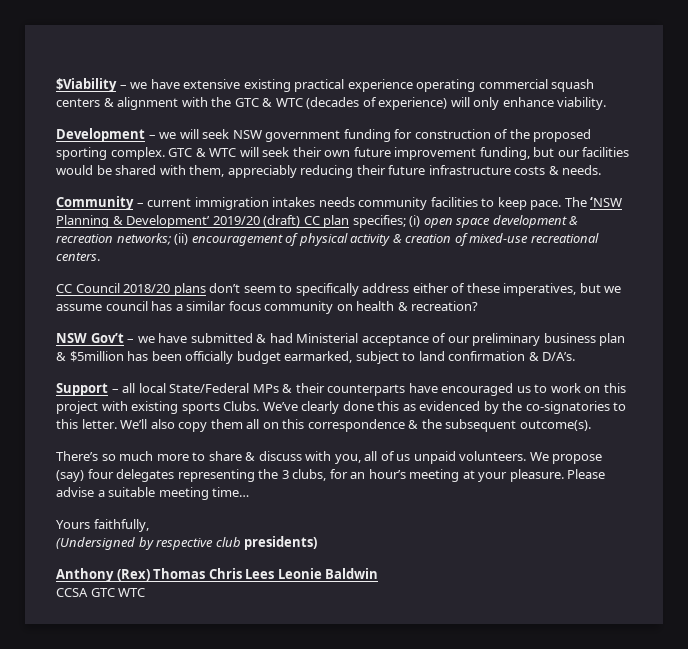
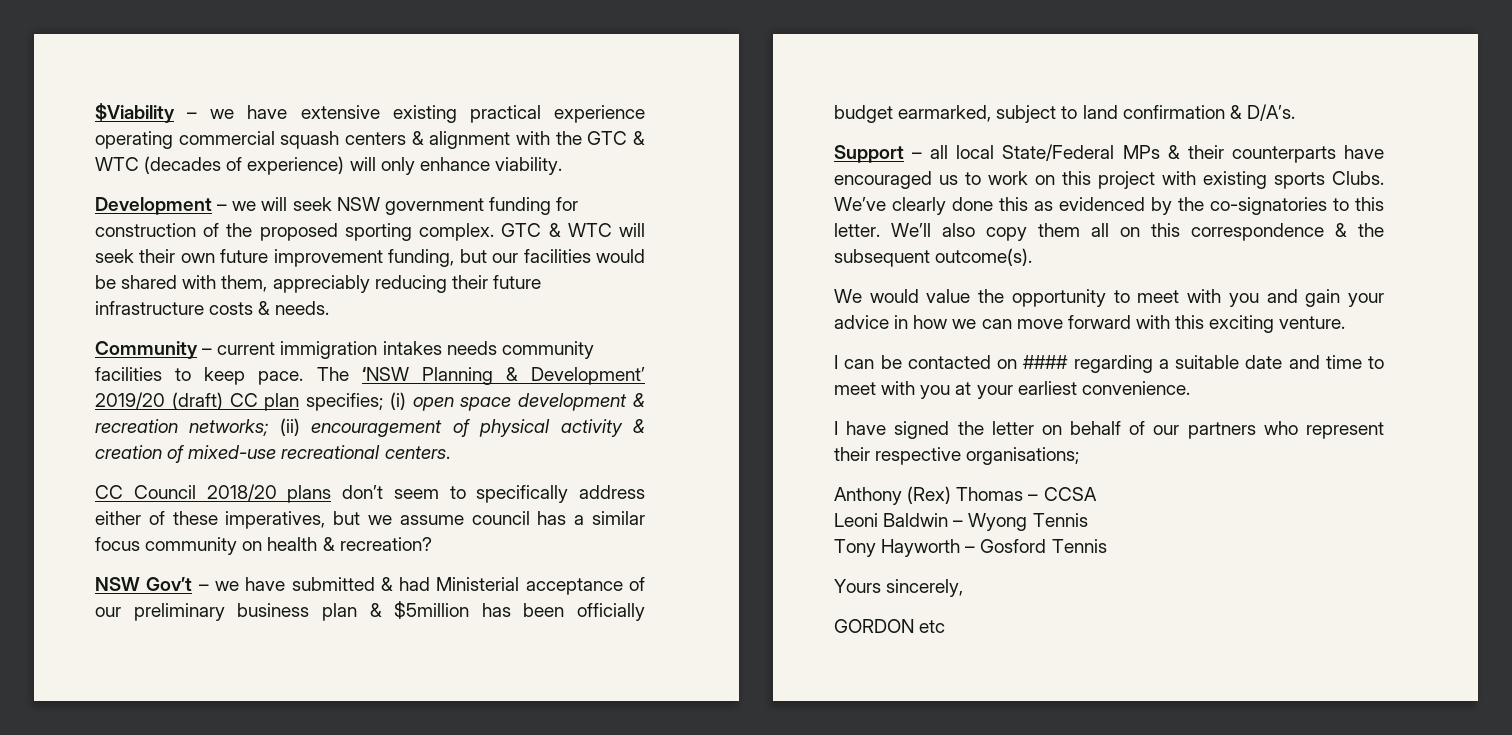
- There’s so much more to share & discuss with you, all of us unpaid volunteers. We propose (say) four delegates representing the 3 clubs, for an hour’s meeting at your pleasure. Please advise a suitable meeting time…
- Yours faithfully,
- (Undersigned by respective club presidents)
- Anthony (Rex) Thomas Chris Lees Leonie Baldwin
- CCSA GTC WTC
+ We would value the opportunity to meet with you and gain your advice in how we can move forward with this exciting venture.
+ I can be contacted on #### regarding a suitable date and time to meet with you at your earliest convenience.
+ I have signed the letter on behalf of our partners who represent their respective organisations;
+ Anthony (Rex) Thomas – CCSA
+ Leoni Baldwin – Wyong Tennis
+ Tony Hayworth – Gosford Tennis
+ Yours sincerely,
+ GORDON etc

